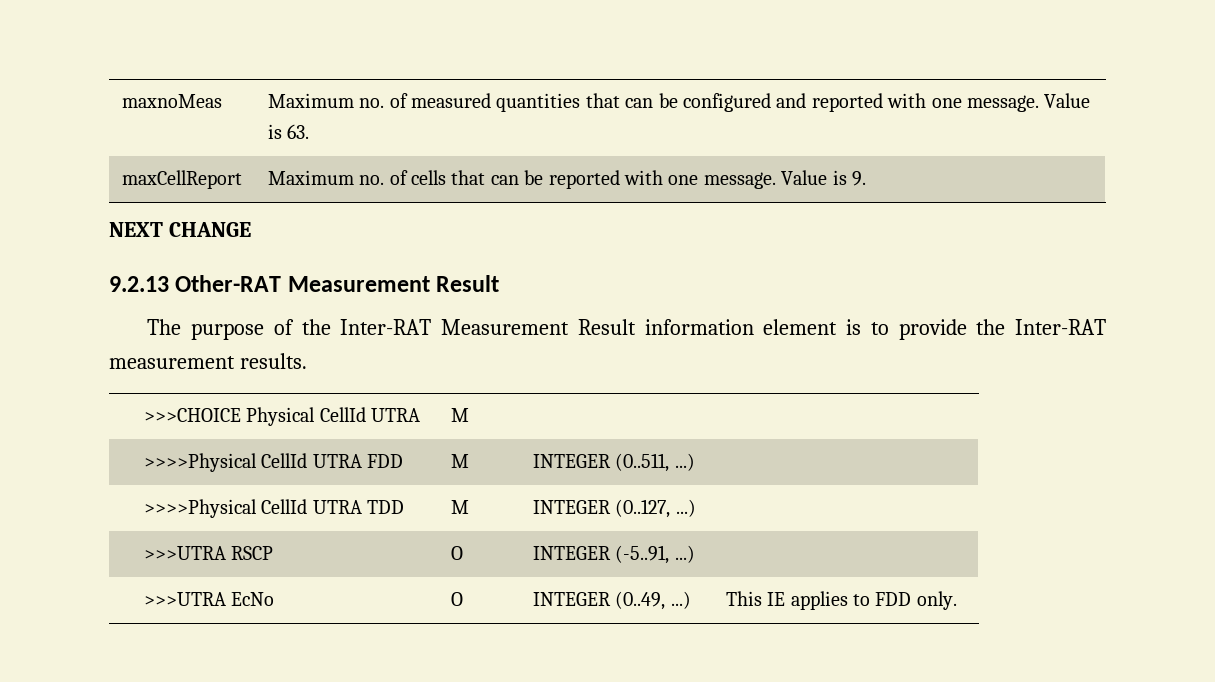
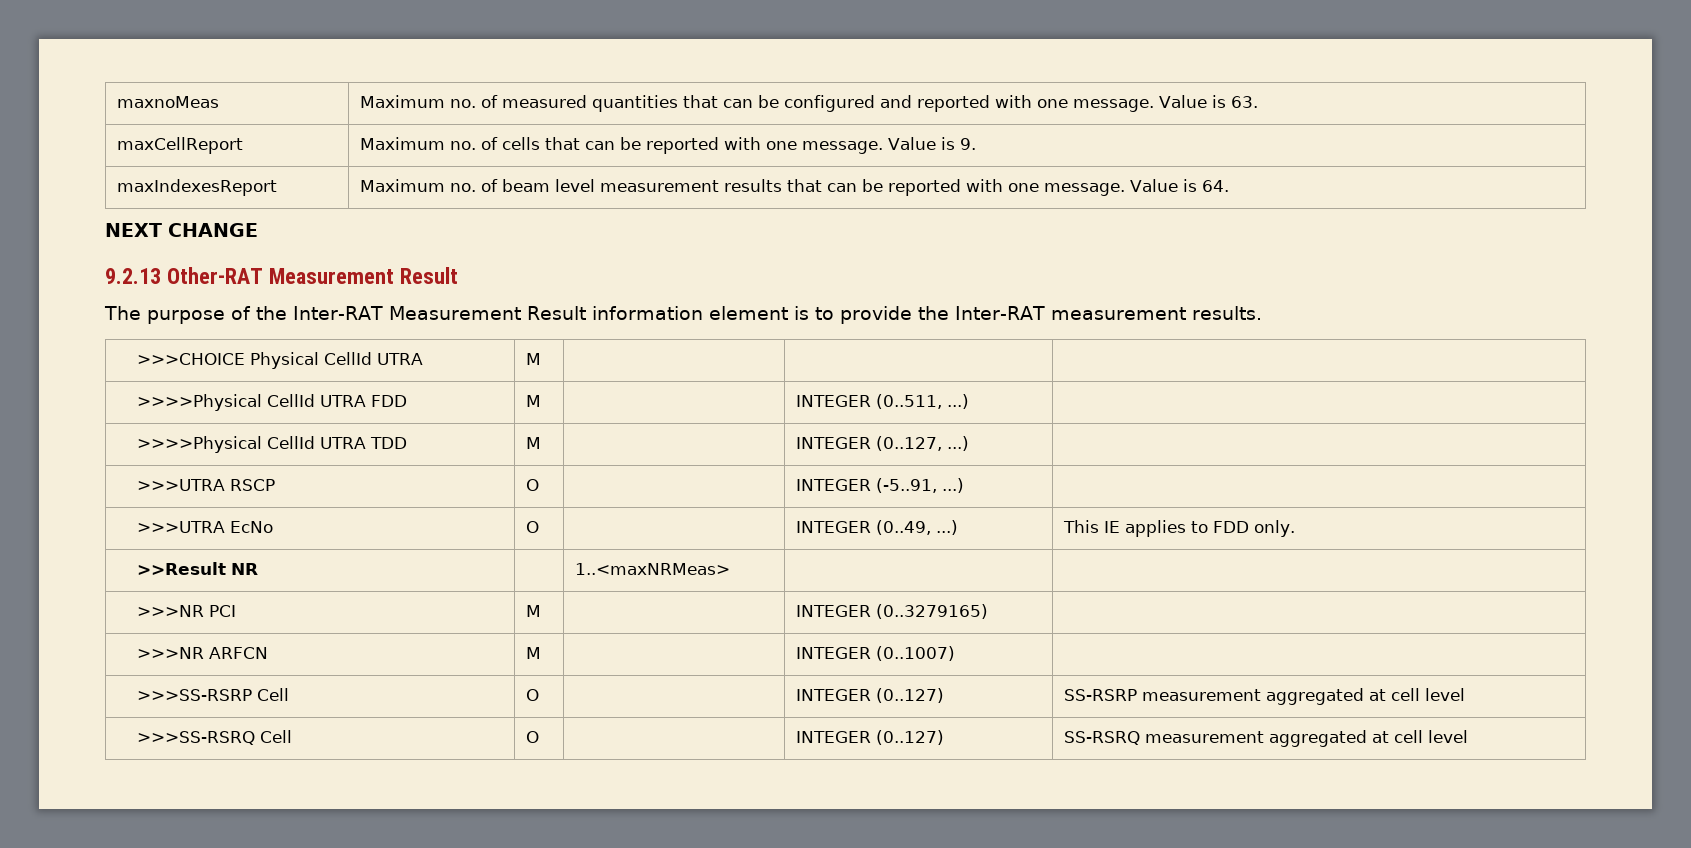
+ maxIndexesReport | Maximum no. of beam level measurement results that can be reported with one message. Value is 64.
+ >>Result NR | | 1..<maxNRMeas> | |
+ >>>NR PCI | M | | INTEGER (0..3279165) |
+ >>>NR ARFCN | M | | INTEGER (0..1007) |
+ >>>SS-RSRP Cell | O | | INTEGER (0..127) | SS-RSRP measurement aggregated at cell level
+ >>>SS-RSRQ Cell | O | | INTEGER (0..127) | SS-RSRQ measurement aggregated at cell level

